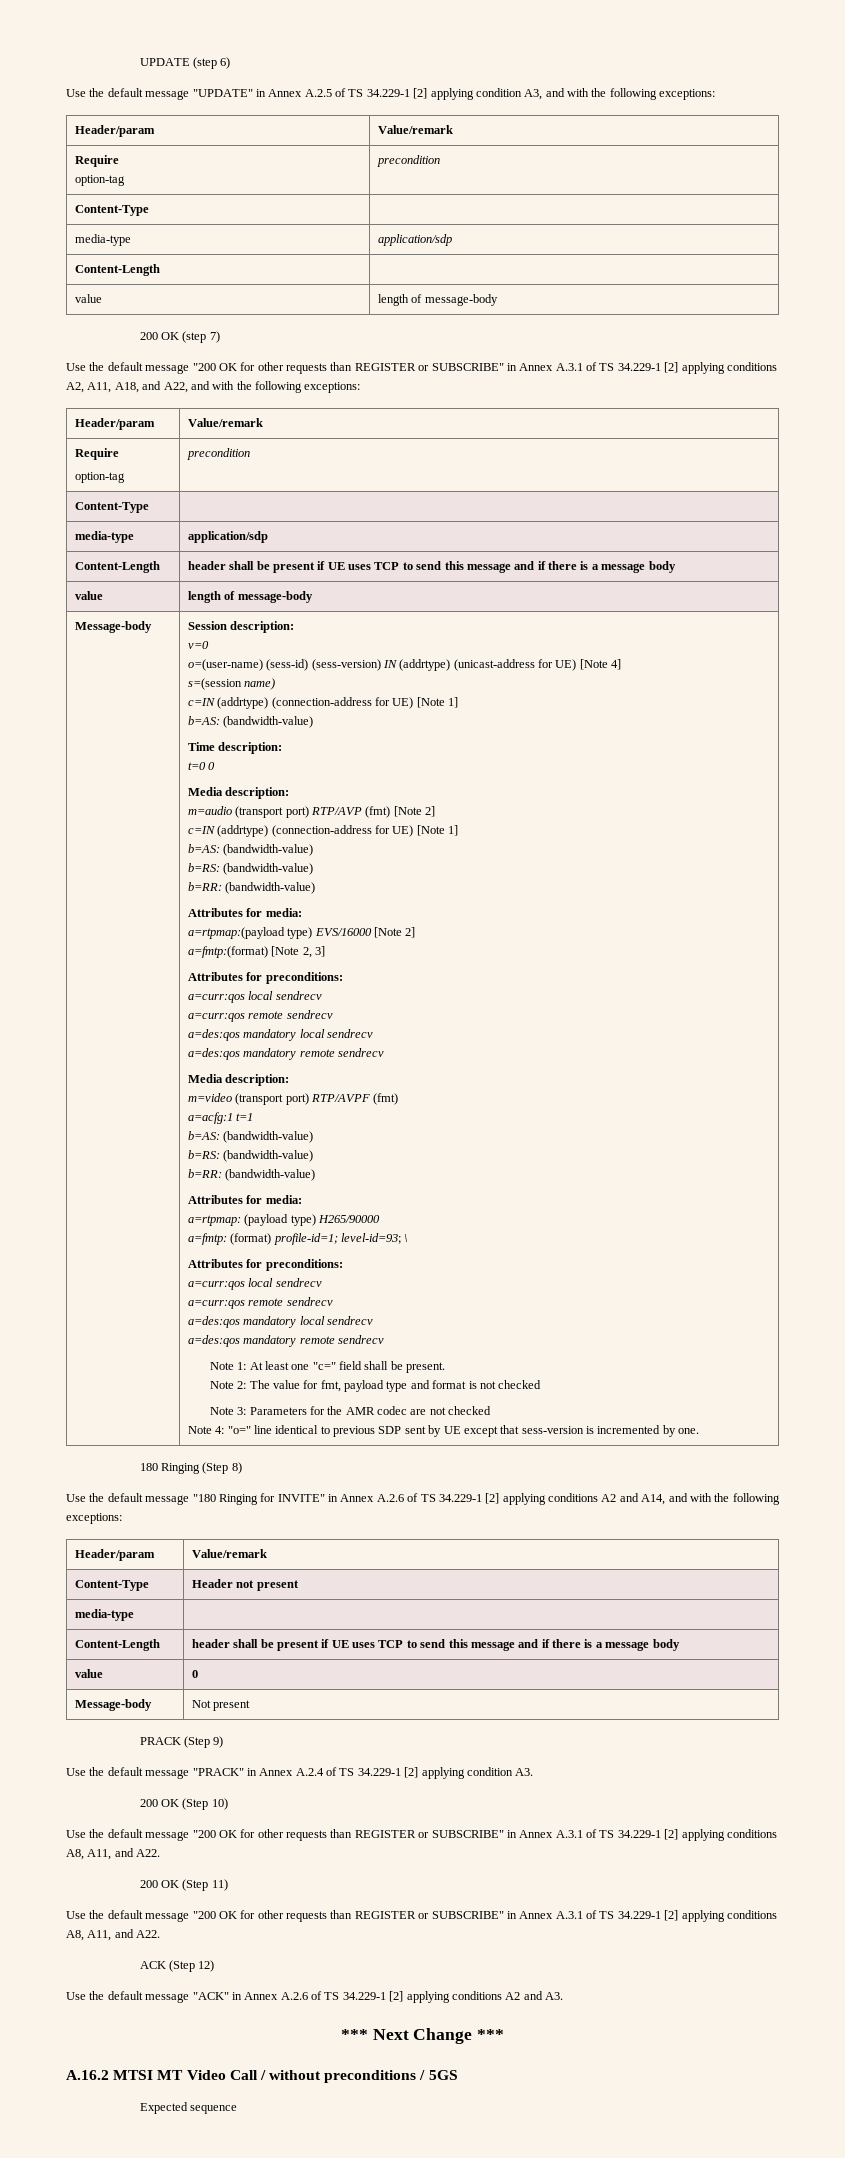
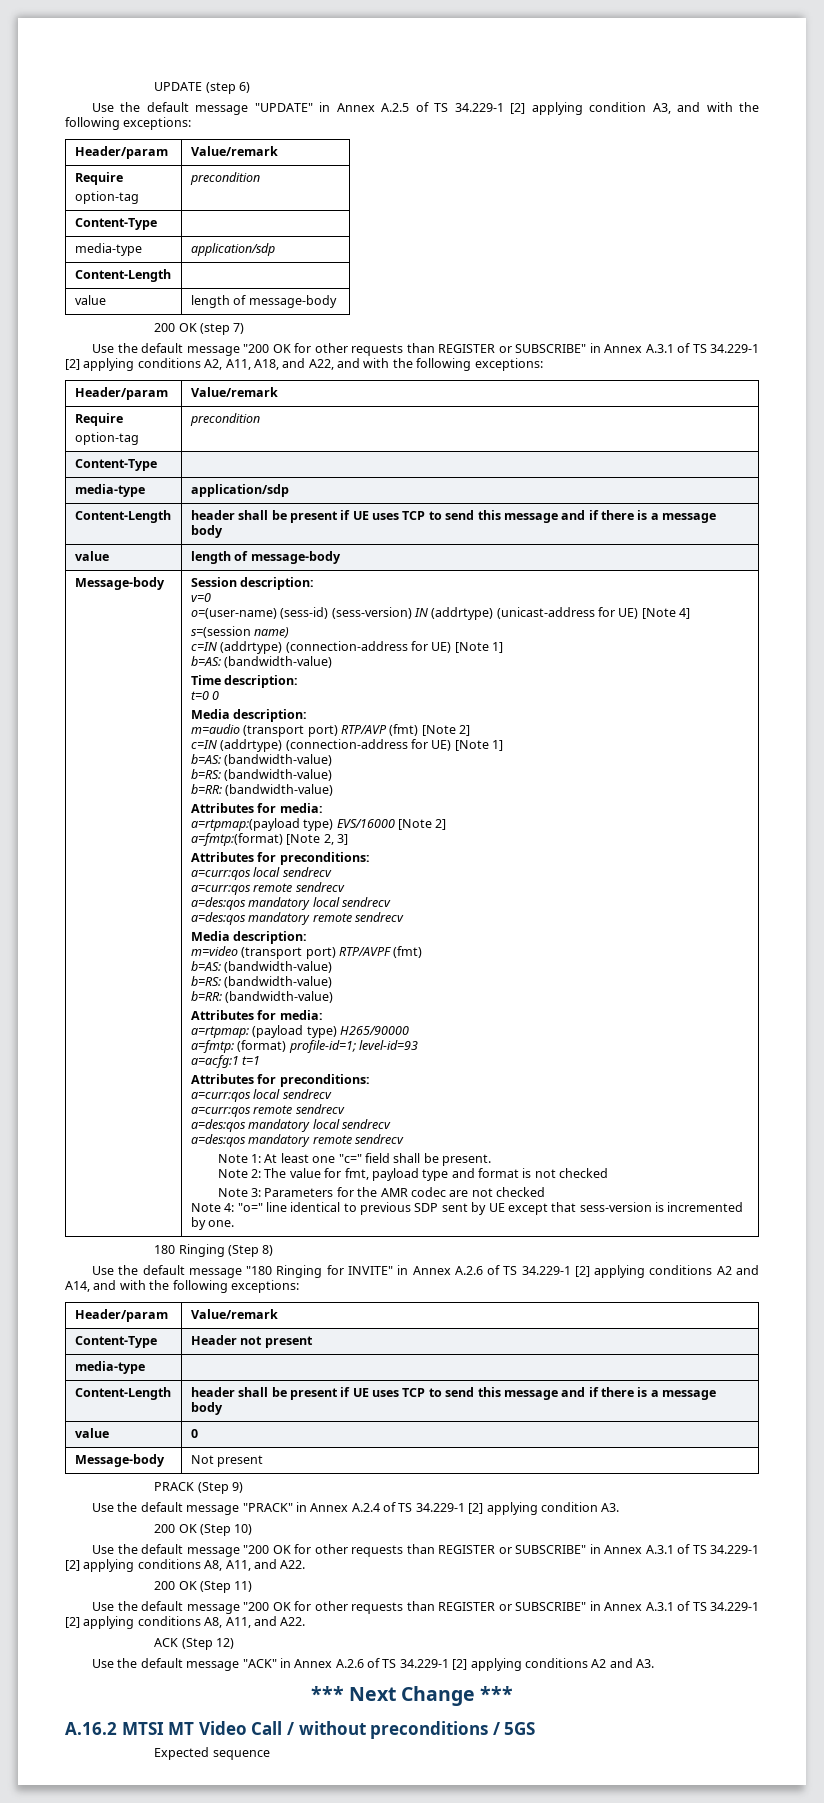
- a=acfg:1 t=1
- a=fmtp: (format) profile-id=1; level-id=93; \
+ a=fmtp: (format) profile-id=1; level-id=93
+ a=acfg:1 t=1

